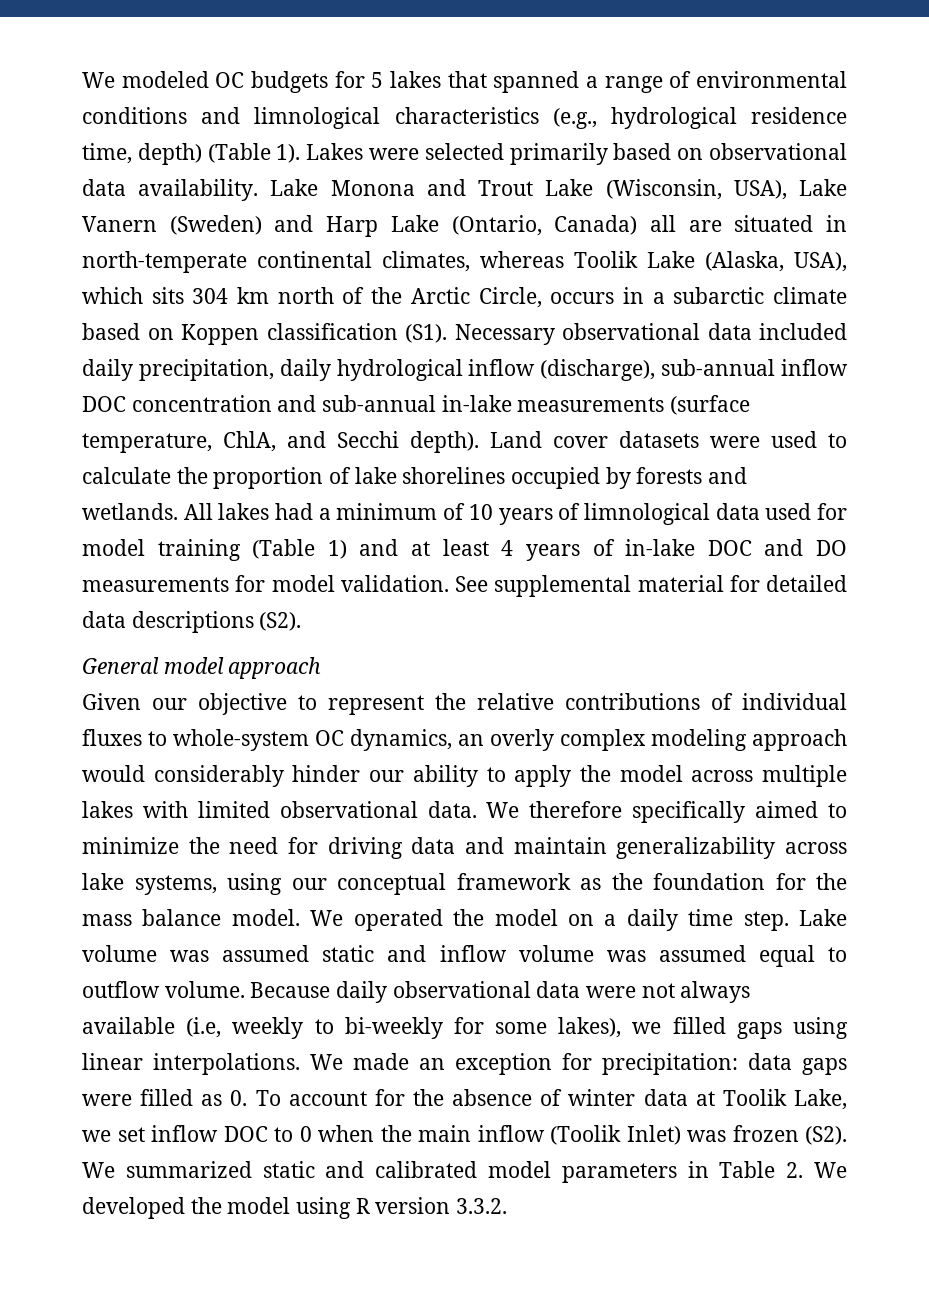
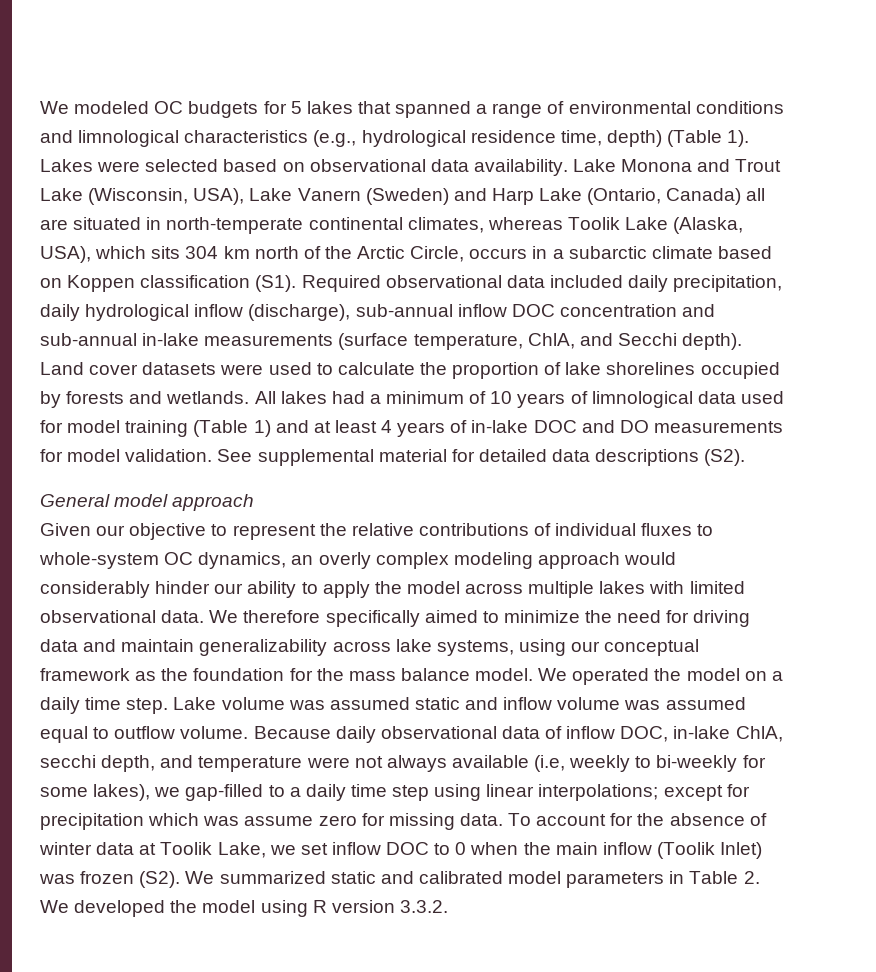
- Lakes were selected primarily based on observational data availability.
+ Lakes were selected based on observational data availability.
- Lake Monona and Trout Lake (Wisconsin, USA), Lake Vanern (Sweden) and Harp Lake (Ontario, Canada) all are situated in north-temperate continental climates, whereas Toolik Lake (Alaska, USA), which sits 304 km north of the Arctic Circle, occurs in a subarctic climate based on Koppen classification (S1). Necessary observational data included daily precipitation, daily hydrological inflow (discharge), sub-annual inflow DOC concentration and sub-annual in-lake measurements (surface temperature, ChlA, and Secchi depth).
+ Lake Monona and Trout Lake (Wisconsin, USA), Lake Vanern (Sweden) and Harp Lake (Ontario, Canada) all are situated in north-temperate continental climates, whereas Toolik Lake (Alaska, USA), which sits 304 km north of the Arctic Circle, occurs in a subarctic climate based on Koppen classification (S1). Required observational data included daily precipitation, daily hydrological inflow (discharge), sub-annual inflow DOC concentration and sub-annual in-lake measurements (surface temperature, ChlA, and Secchi depth).
- Because daily observational data were not always available (i.e, weekly to bi-weekly for some lakes), we filled gaps using linear interpolations. We made an exception for precipitation: data gaps were filled as 0. To account for the absence of winter data at Toolik Lake, we set inflow DOC to 0 when the main inflow (Toolik Inlet) was frozen (S2). We summarized static and calibrated model parameters in Table 2. We developed the model using R version 3.3.2.
+ Because daily observational data of inflow DOC, in-lake ChlA, secchi depth, and temperature were not always available (i.e, weekly to bi-weekly for some lakes), we gap-filled to a daily time step using linear interpolations; except for precipitation which was assume zero for missing data. To account for the absence of winter data at Toolik Lake, we set inflow DOC to 0 when the main inflow (Toolik Inlet) was frozen (S2). We summarized static and calibrated model parameters in Table 2. We developed the model using R version 3.3.2.

